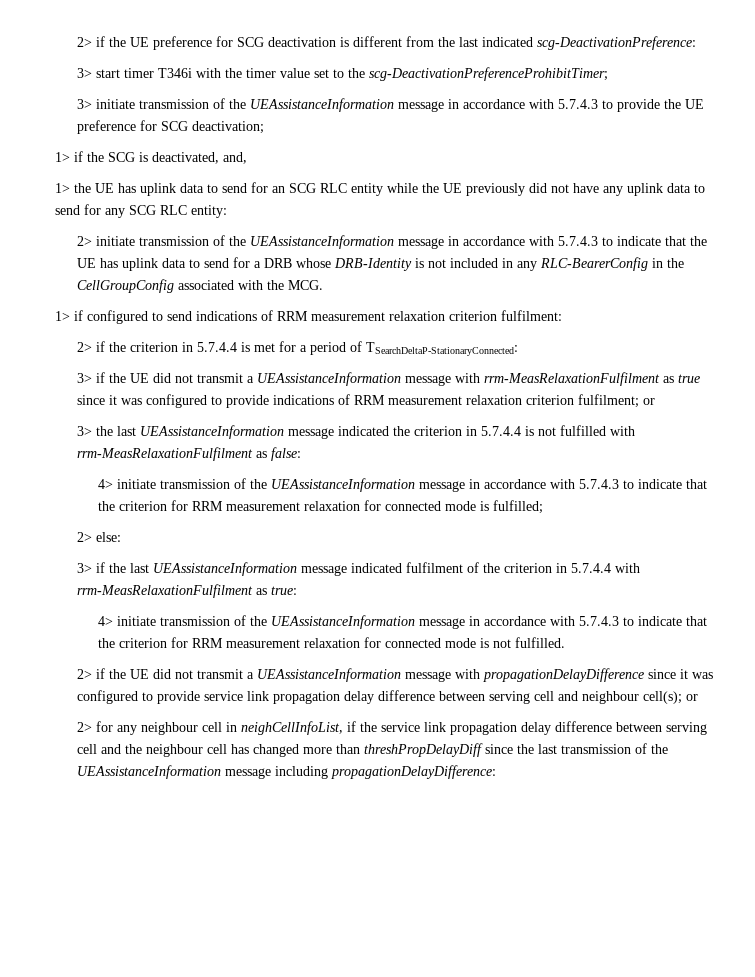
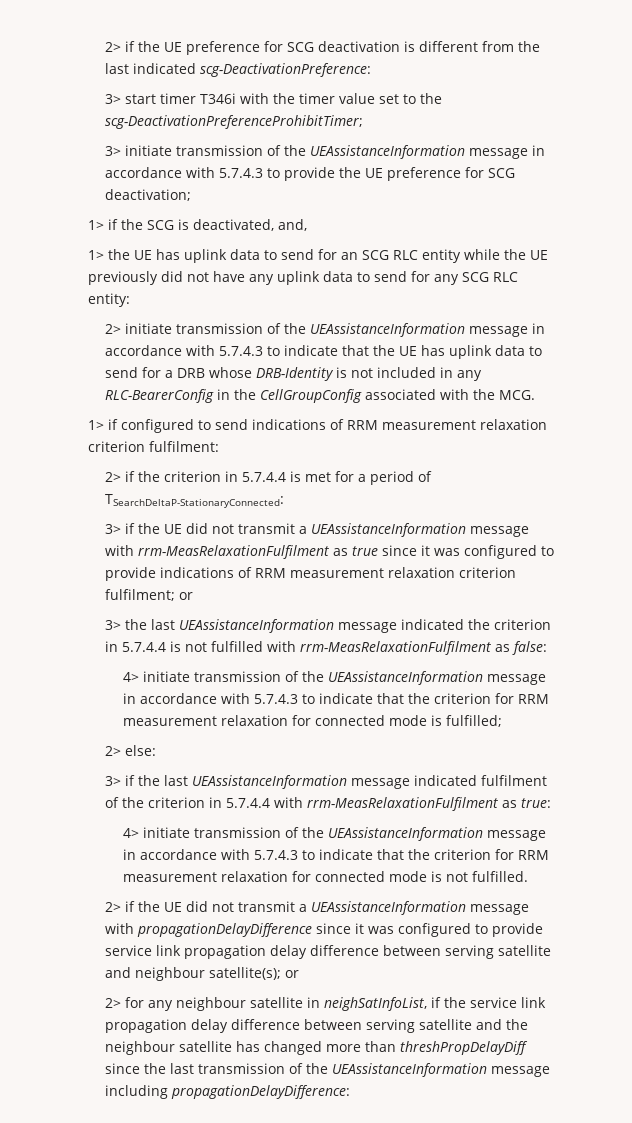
- 2> if the UE did not transmit a UEAssistanceInformation message with propagationDelayDifference since it was configured to provide service link propagation delay difference between serving cell and neighbour cell(s); or
+ 2> if the UE did not transmit a UEAssistanceInformation message with propagationDelayDifference since it was configured to provide service link propagation delay difference between serving satellite and neighbour satellite(s); or
- 2> for any neighbour cell in neighCellInfoList, if the service link propagation delay difference between serving cell and the neighbour cell has changed more than threshPropDelayDiff since the last transmission of the UEAssistanceInformation message including propagationDelayDifference:
+ 2> for any neighbour satellite in neighSatInfoList, if the service link propagation delay difference between serving satellite and the neighbour satellite has changed more than threshPropDelayDiff since the last transmission of the UEAssistanceInformation message including propagationDelayDifference:

